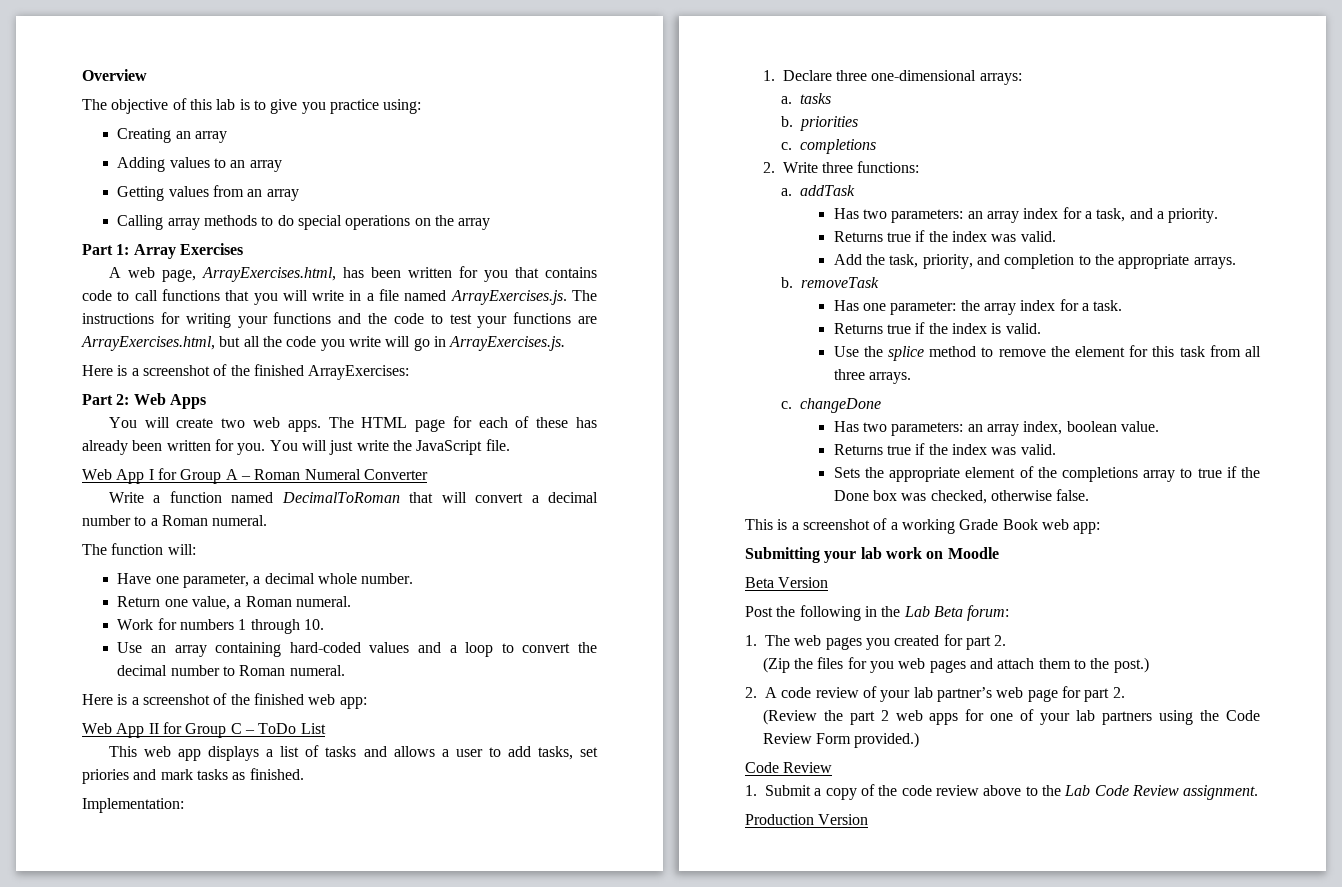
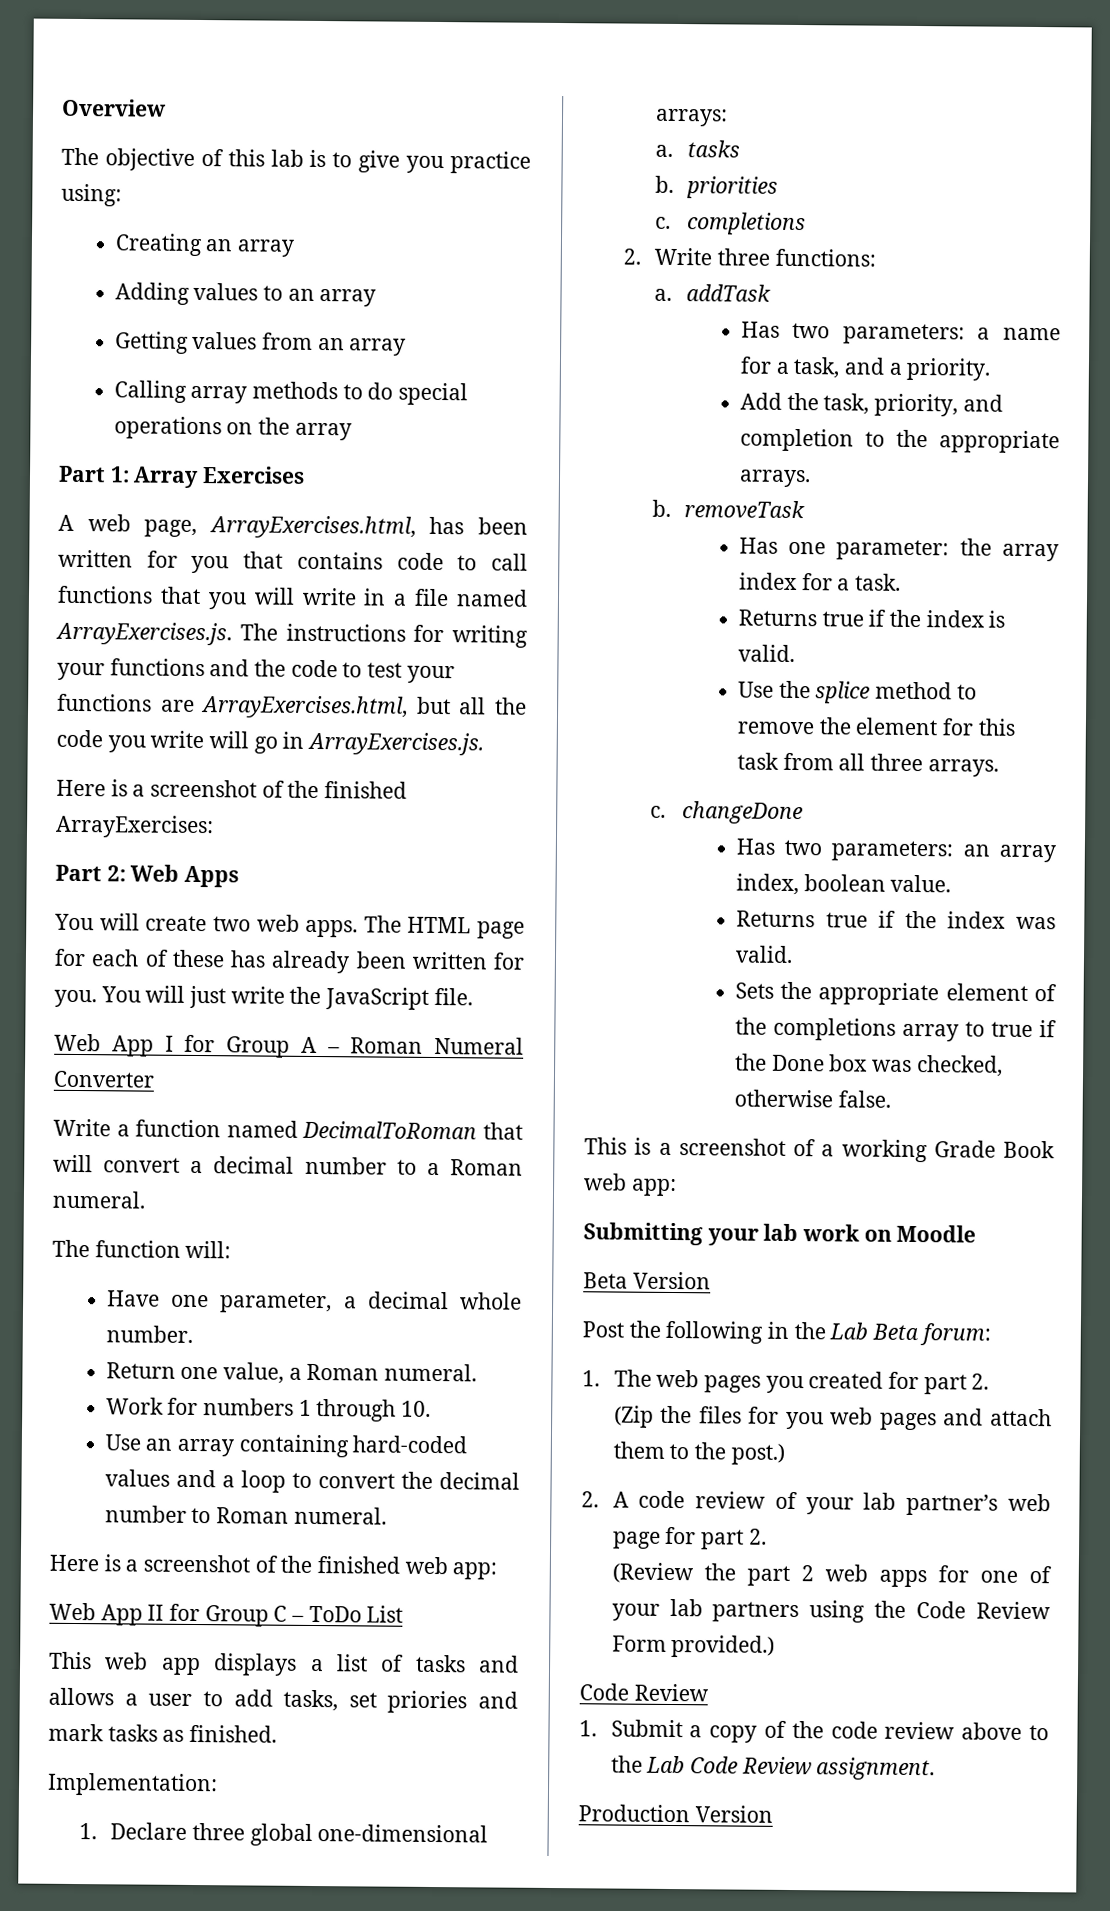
- 1. Declare three one-dimensional arrays:
+ 1. Declare three global one-dimensional arrays:
- Has two parameters: an array index for a task, and a priority.
- Returns true if the index was valid.
+ Has two parameters: a name for a task, and a priority.

